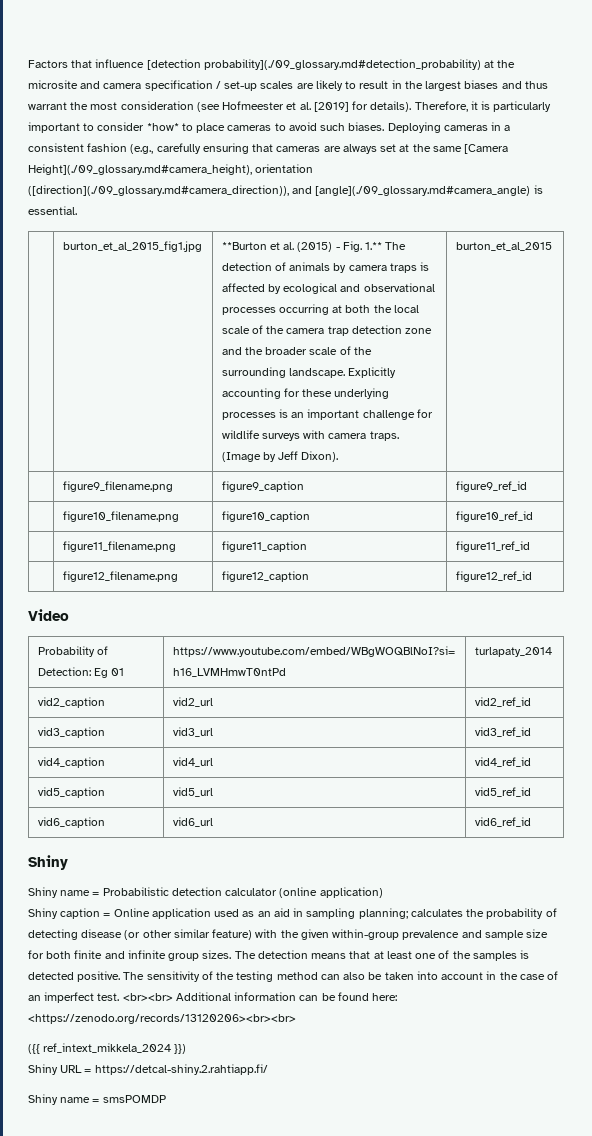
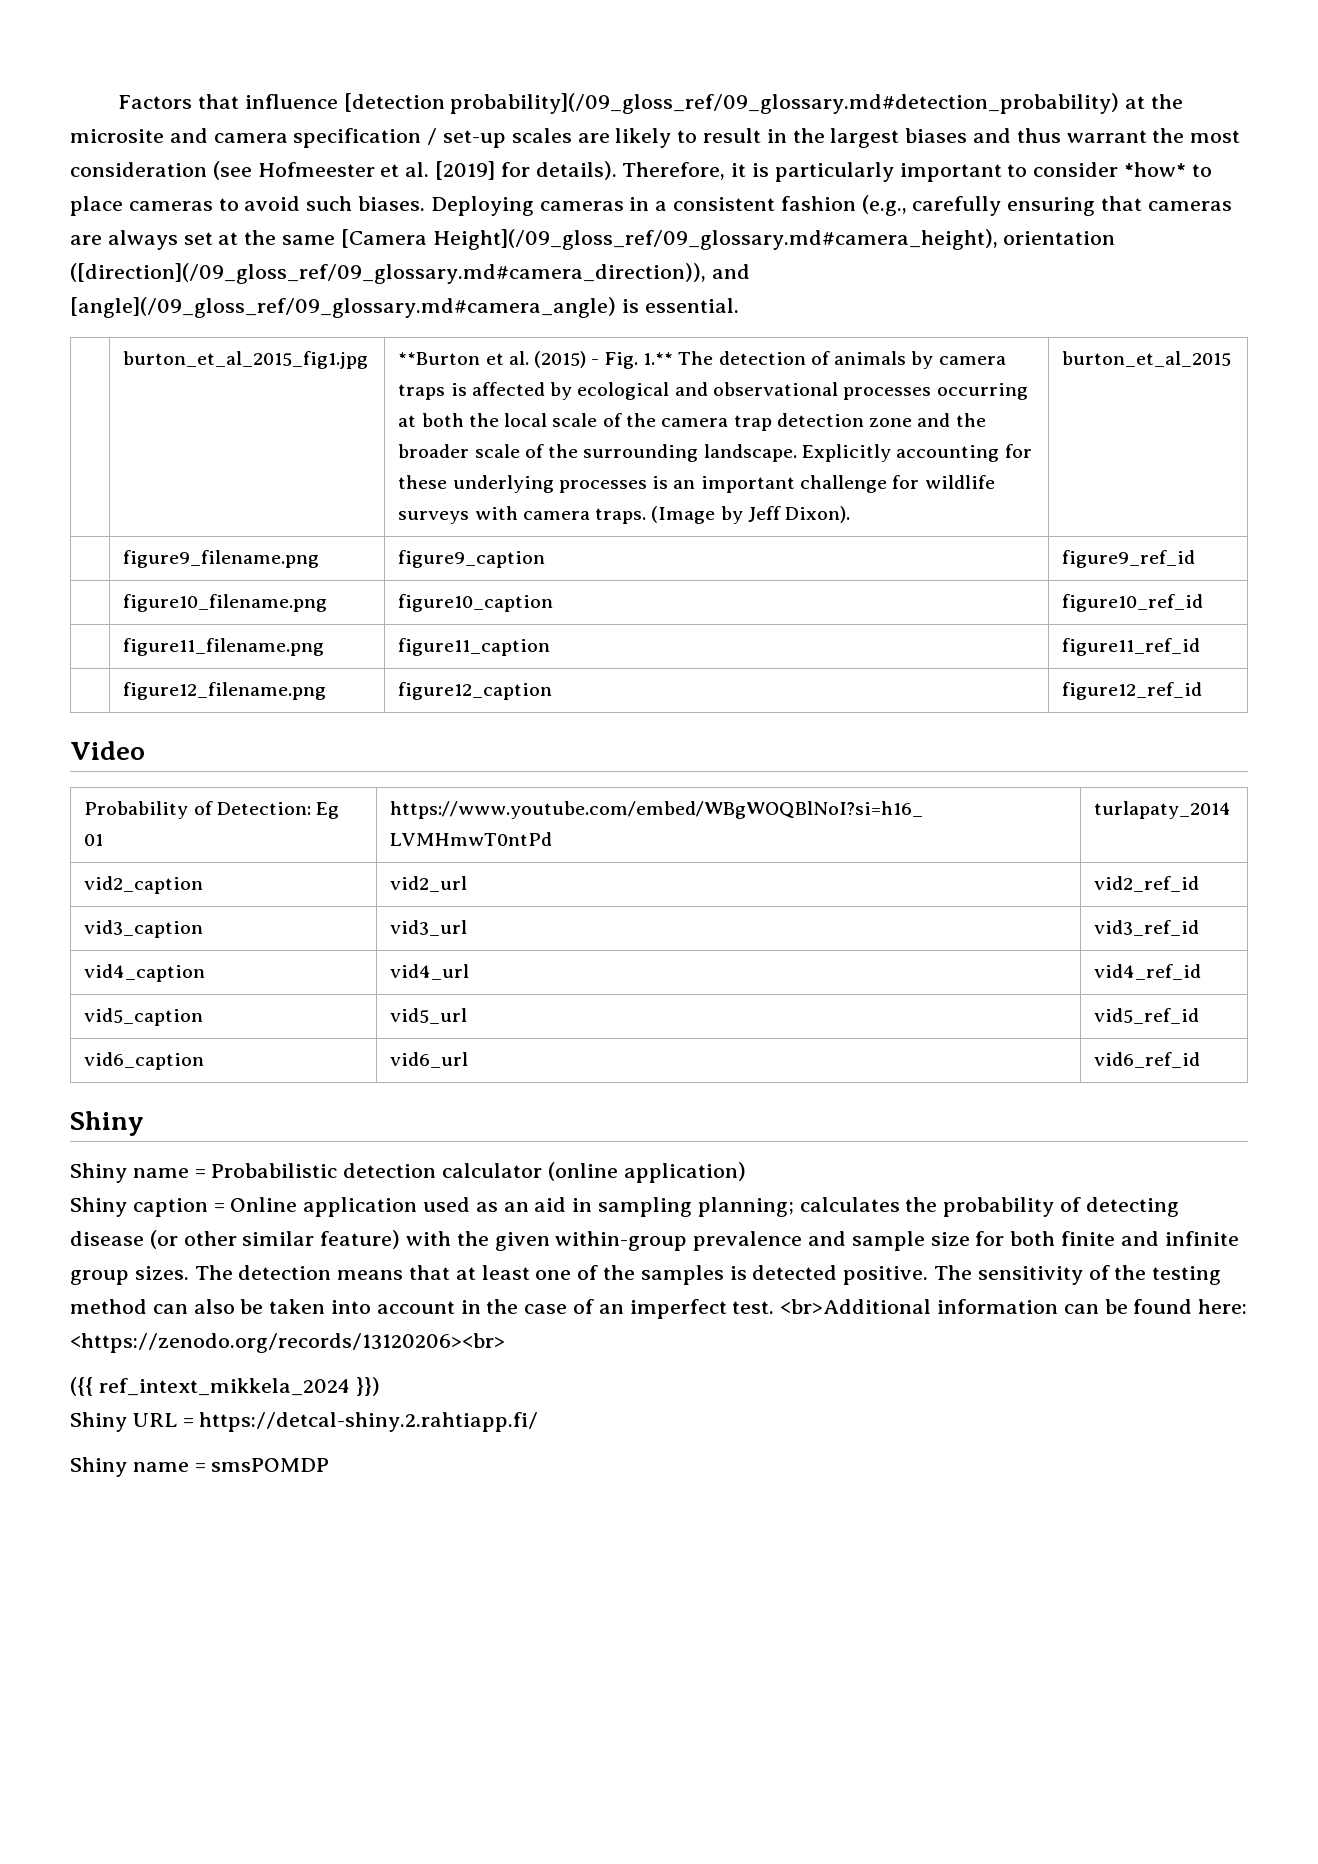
- Factors that influence [detection probability](./09_glossary.md#detection_probability) at the microsite and camera specification / set-up scales are likely to result in the largest biases and thus warrant the most consideration (see Hofmeester et al. [2019] for details).
+ Factors that influence [detection probability](/09_gloss_ref/09_glossary.md#detection_probability) at the microsite and camera specification / set-up scales are likely to result in the largest biases and thus warrant the most consideration (see Hofmeester et al. [2019] for details).
- Deploying cameras in a consistent fashion (e.g., carefully ensuring that cameras are always set at the same [Camera Height](./09_glossary.md#camera_height), orientation ([direction](./09_glossary.md#camera_direction)), and [angle](./09_glossary.md#camera_angle) is essential.
+ Deploying cameras in a consistent fashion (e.g., carefully ensuring that cameras are always set at the same [Camera Height](/09_gloss_ref/09_glossary.md#camera_height), orientation ([direction](/09_gloss_ref/09_glossary.md#camera_direction)), and [angle](/09_gloss_ref/09_glossary.md#camera_angle) is essential.
- <br><br> Additional information can be found here: <https://zenodo.org/records/13120206><br><br>
+ <br>Additional information can be found here: <https://zenodo.org/records/13120206><br>

